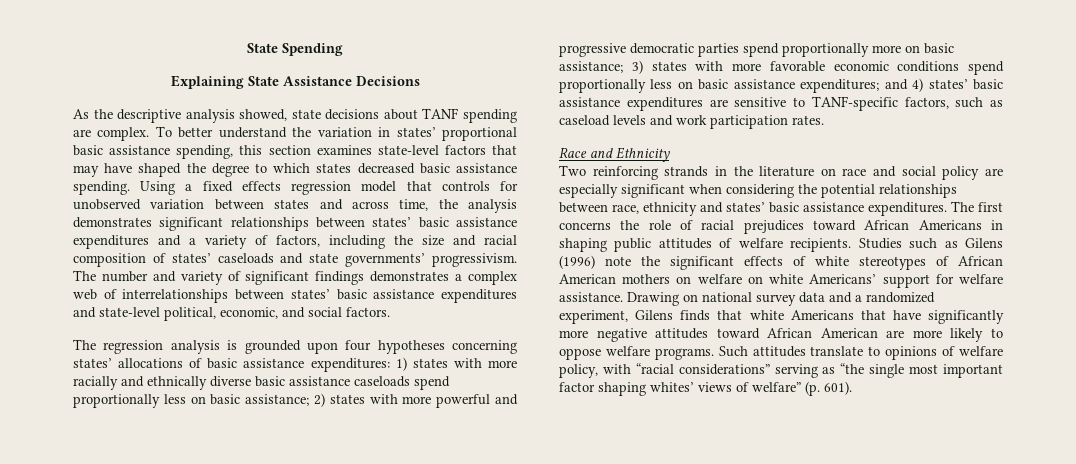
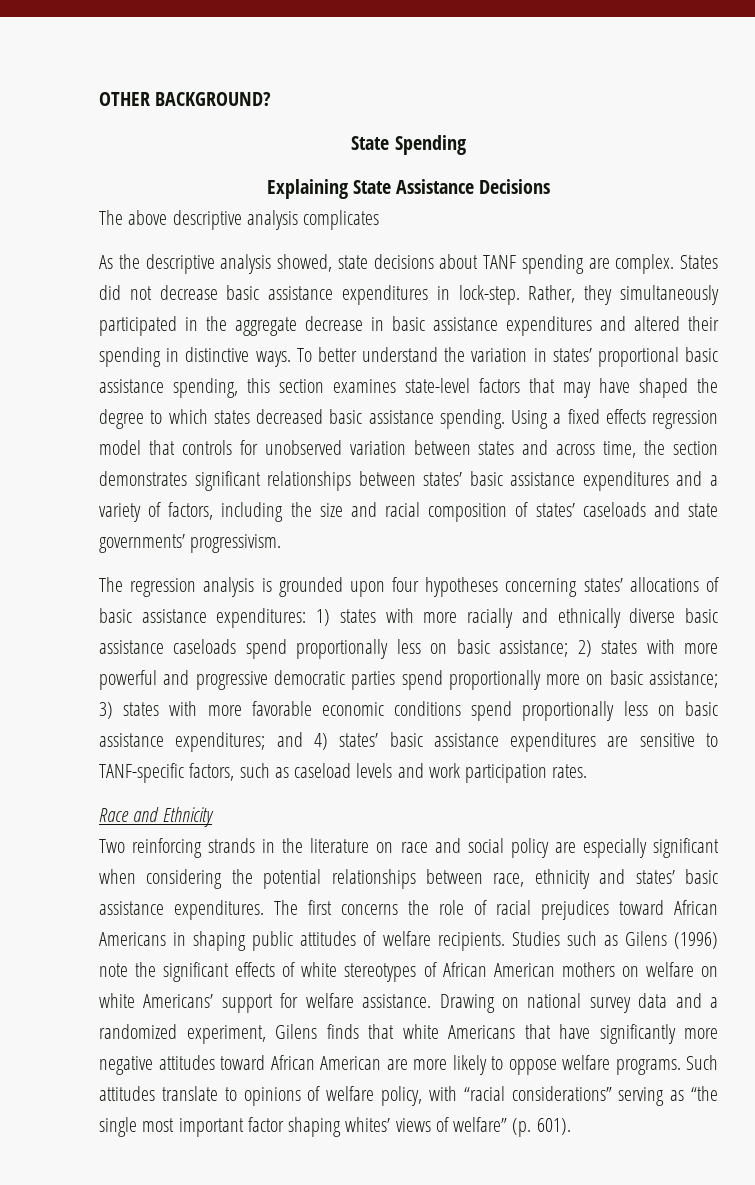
+ OTHER BACKGROUND?
+ The above descriptive analysis complicates
+ States did not decrease basic assistance expenditures in lock-step. Rather, they simultaneously participated in the aggregate decrease in basic assistance expenditures and altered their spending in distinctive ways.
- Using a fixed effects regression model that controls for unobserved variation between states and across time, the analysis demonstrates significant relationships between states’ basic assistance expenditures and a variety of factors, including the size and racial composition of states’ caseloads and state governments’ progressivism. The number and variety of significant findings demonstrates a complex web of interrelationships between states’ basic assistance expenditures and state-level political, economic, and social factors.
+ Using a fixed effects regression model that controls for unobserved variation between states and across time, the section demonstrates significant relationships between states’ basic assistance expenditures and a variety of factors, including the size and racial composition of states’ caseloads and state governments’ progressivism.

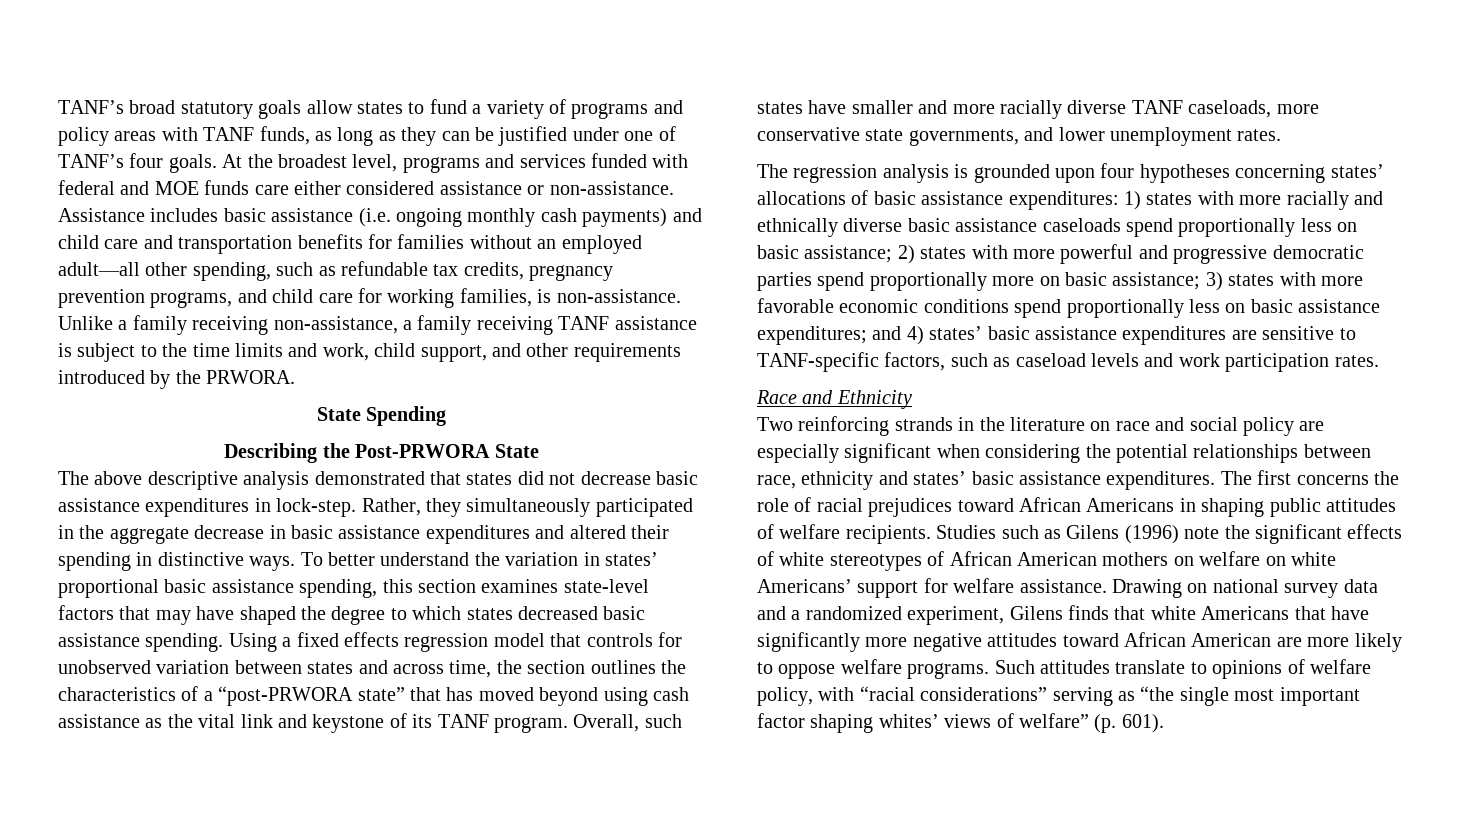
- OTHER BACKGROUND?
+ TANF’s broad statutory goals allow states to fund a variety of programs and policy areas with TANF funds, as long as they can be justified under one of TANF’s four goals. At the broadest level, programs and services funded with federal and MOE funds care either considered assistance or non-assistance. Assistance includes basic assistance (i.e. ongoing monthly cash payments) and child care and transportation benefits for families without an employed adult—all other spending, such as refundable tax credits, pregnancy prevention programs, and child care for working families, is non-assistance. Unlike a family receiving non-assistance, a family receiving TANF assistance is subject to the time limits and work, child support, and other requirements introduced by the PRWORA.
- Explaining State Assistance Decisions
+ Describing the Post-PRWORA State
- The above descriptive analysis complicates
- As the descriptive analysis showed, state decisions about TANF spending are complex. States did not decrease basic assistance expenditures in lock-step.
+ The above descriptive analysis demonstrated that states did not decrease basic assistance expenditures in lock-step.
- Using a fixed effects regression model that controls for unobserved variation between states and across time, the section demonstrates significant relationships between states’ basic assistance expenditures and a variety of factors, including the size and racial composition of states’ caseloads and state governments’ progressivism.
+ Using a fixed effects regression model that controls for unobserved variation between states and across time, the section outlines the characteristics of a “post-PRWORA state” that has moved beyond using cash assistance as the vital link and keystone of its TANF program. Overall, such states have smaller and more racially diverse TANF caseloads, more conservative state governments, and lower unemployment rates.

